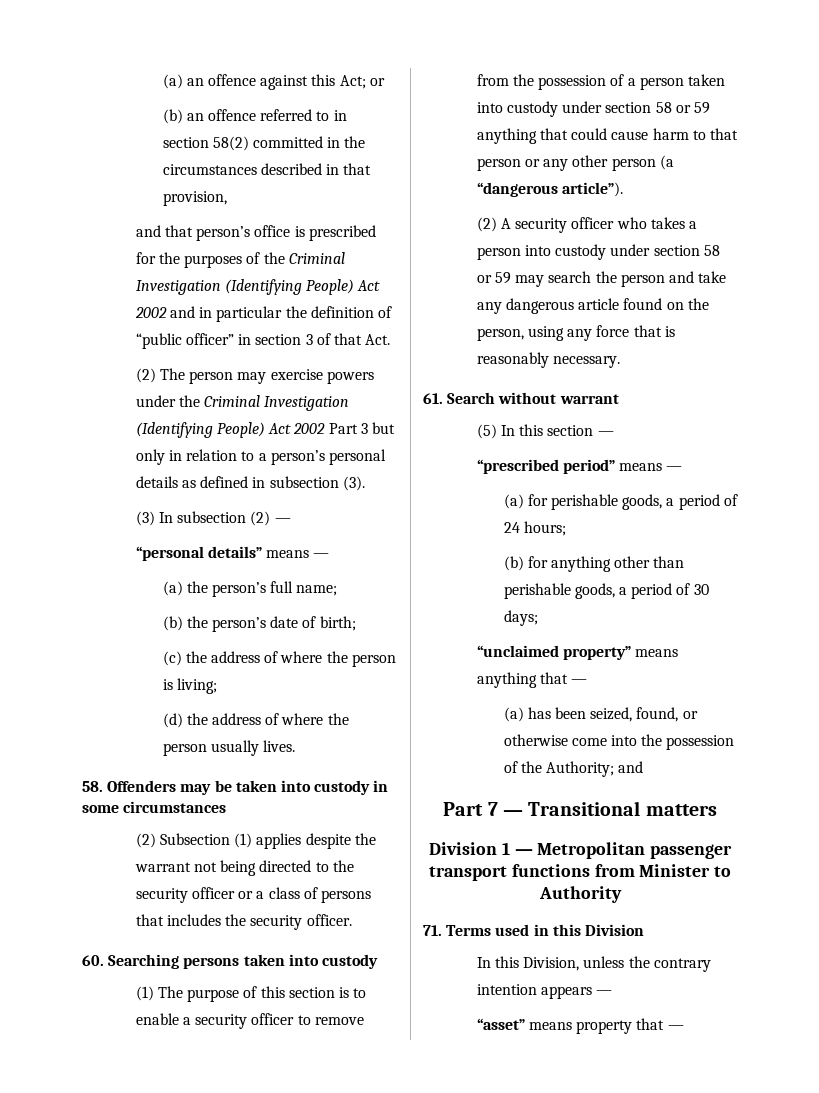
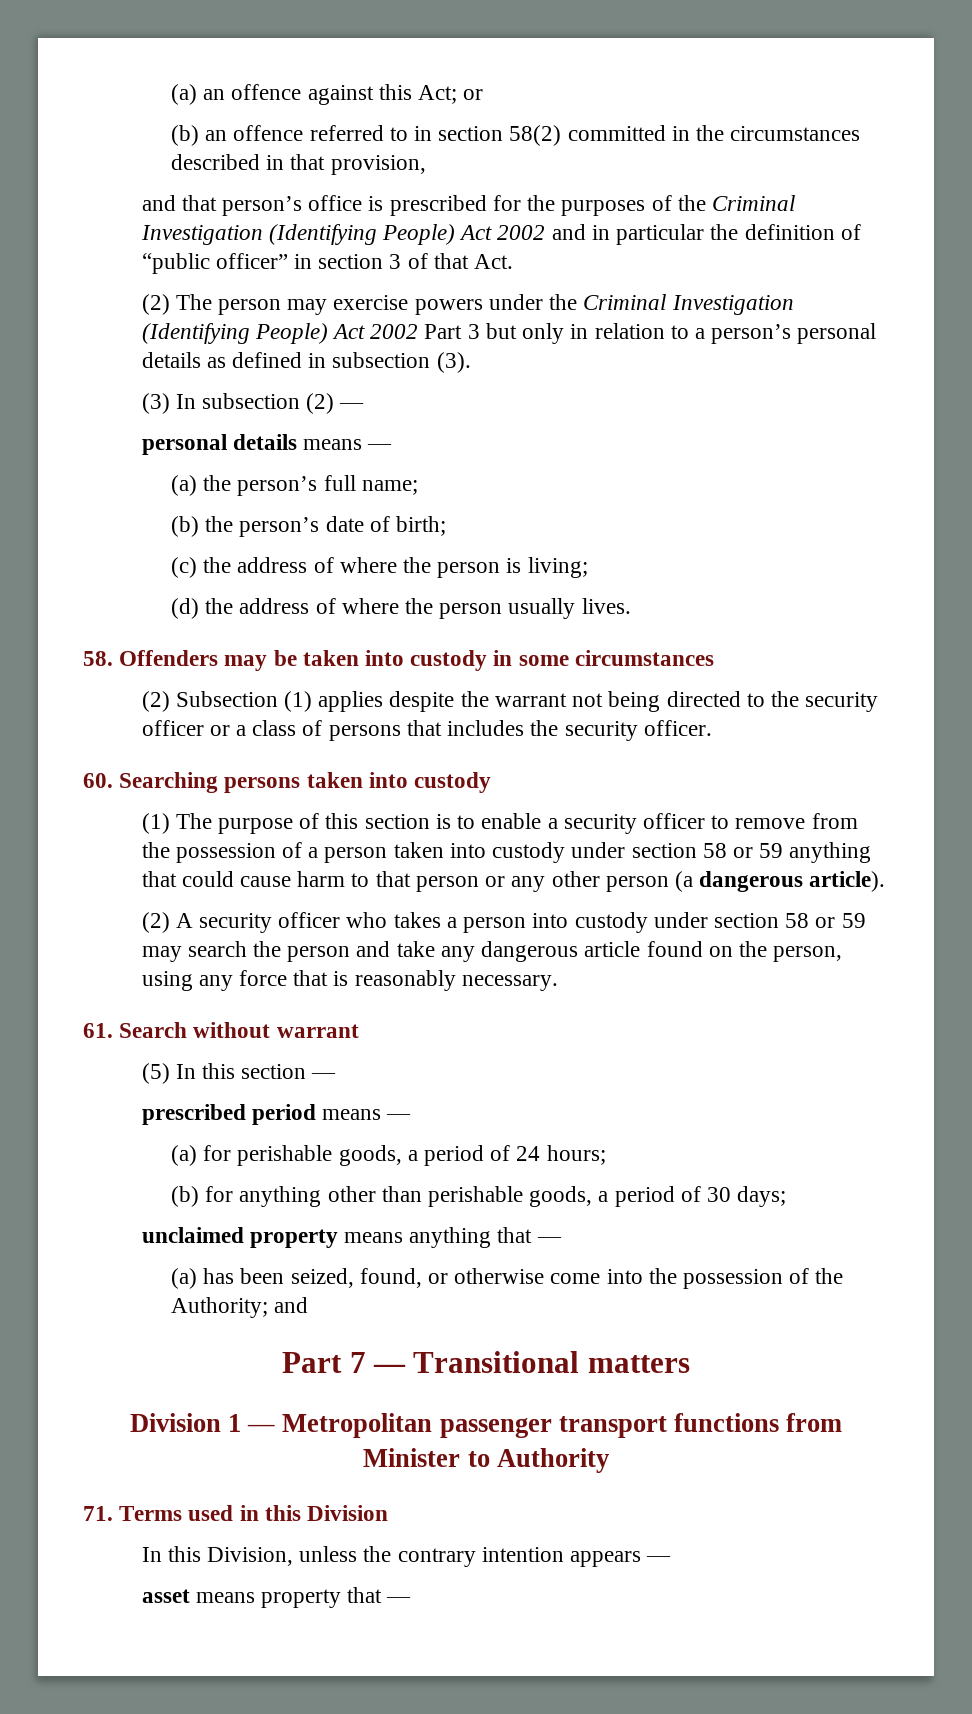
- “personal details” means —
+ personal details means —
- (1) The purpose of this section is to enable a security officer to remove from the possession of a person taken into custody under section 58 or 59 anything that could cause harm to that person or any other person (a “dangerous article”).
+ (1) The purpose of this section is to enable a security officer to remove from the possession of a person taken into custody under section 58 or 59 anything that could cause harm to that person or any other person (a dangerous article).
- “prescribed period” means —
+ prescribed period means —
- “unclaimed property” means anything that —
+ unclaimed property means anything that —
- “asset” means property that —
+ asset means property that —

